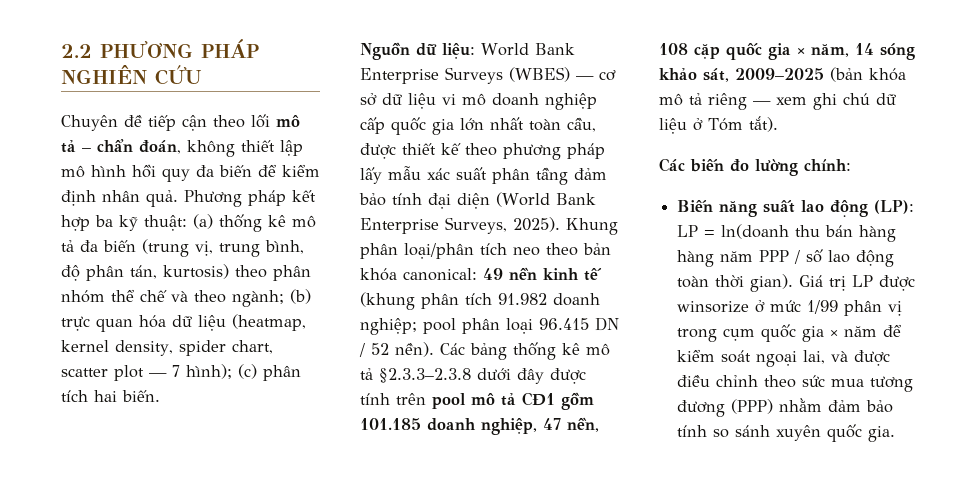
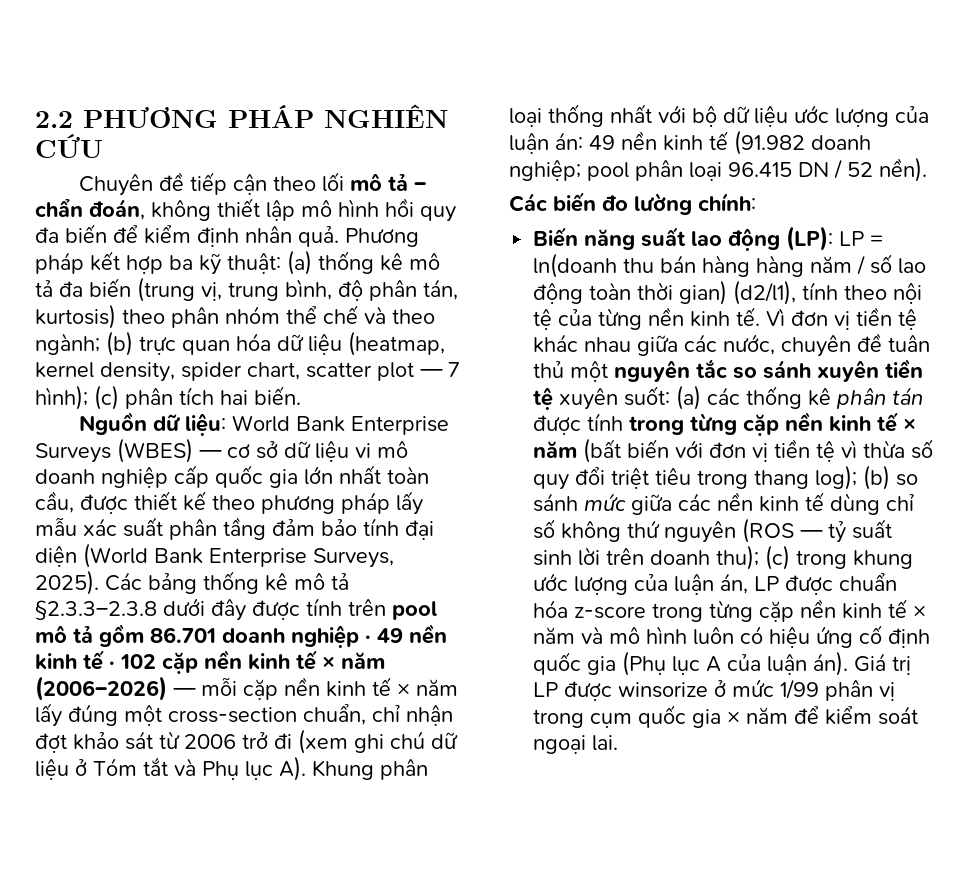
- Khung phân loại/phân tích neo theo bản khóa canonical: 49 nền kinh tế (khung phân tích 91.982 doanh nghiệp; pool phân loại 96.415 DN / 52 nền).
- Các bảng thống kê mô tả §2.3.3–2.3.8 dưới đây được tính trên pool mô tả CĐ1 gồm 101.185 doanh nghiệp, 47 nền, 108 cặp quốc gia × năm, 14 sóng khảo sát, 2009–2025 (bản khóa mô tả riêng — xem ghi chú dữ liệu ở Tóm tắt).
+ Các bảng thống kê mô tả §2.3.3–2.3.8 dưới đây được tính trên pool mô tả gồm 86.701 doanh nghiệp · 49 nền kinh tế · 102 cặp nền kinh tế × năm (2006–2026) — mỗi cặp nền kinh tế × năm lấy đúng một cross-section chuẩn, chỉ nhận đợt khảo sát từ 2006 trở đi (xem ghi chú dữ liệu ở Tóm tắt và Phụ lục A). Khung phân loại thống nhất với bộ dữ liệu ước lượng của luận án: 49 nền kinh tế (91.982 doanh nghiệp; pool phân loại 96.415 DN / 52 nền).
- Biến năng suất lao động (LP): LP = ln(doanh thu bán hàng hàng năm PPP / số lao động toàn thời gian).
+ Biến năng suất lao động (LP): LP = ln(doanh thu bán hàng hàng năm / số lao động toàn thời gian) (d2/l1), tính theo nội tệ của từng nền kinh tế. Vì đơn vị tiền tệ khác nhau giữa các nước, chuyên đề tuân thủ một nguyên tắc so sánh xuyên tiền tệ xuyên suốt: (a) các thống kê phân tán được tính trong từng cặp nền kinh tế × năm (bất biến với đơn vị tiền tệ vì thừa số quy đổi triệt tiêu trong thang log); (b) so sánh mức giữa các nền kinh tế dùng chỉ số không thứ nguyên (ROS — tỷ suất sinh lời trên doanh thu); (c) trong khung ước lượng của luận án, LP được chuẩn hóa z-score trong từng cặp nền kinh tế × năm và mô hình luôn có hiệu ứng cố định quốc gia (Phụ lục A của luận án).
- Giá trị LP được winsorize ở mức 1/99 phân vị trong cụm quốc gia × năm để kiểm soát ngoại lai, và được điều chỉnh theo sức mua tương đương (PPP) nhằm đảm bảo tính so sánh xuyên quốc gia.
+ Giá trị LP được winsorize ở mức 1/99 phân vị trong cụm quốc gia × năm để kiểm soát ngoại lai.

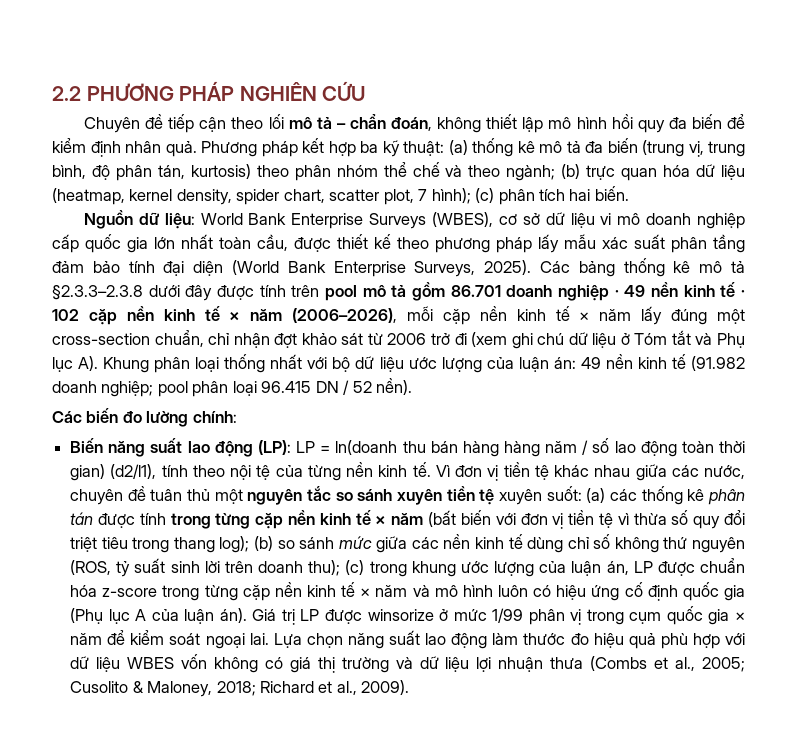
- Phương pháp kết hợp ba kỹ thuật: (a) thống kê mô tả đa biến (trung vị, trung bình, độ phân tán, kurtosis) theo phân nhóm thể chế và theo ngành; (b) trực quan hóa dữ liệu (heatmap, kernel density, spider chart, scatter plot — 7 hình); (c) phân tích hai biến.
+ Phương pháp kết hợp ba kỹ thuật: (a) thống kê mô tả đa biến (trung vị, trung bình, độ phân tán, kurtosis) theo phân nhóm thể chế và theo ngành; (b) trực quan hóa dữ liệu (heatmap, kernel density, spider chart, scatter plot, 7 hình); (c) phân tích hai biến.
- Nguồn dữ liệu: World Bank Enterprise Surveys (WBES) — cơ sở dữ liệu vi mô doanh nghiệp cấp quốc gia lớn nhất toàn cầu, được thiết kế theo phương pháp lấy mẫu xác suất phân tầng đảm bảo tính đại diện (World Bank Enterprise Surveys, 2025).
+ Nguồn dữ liệu: World Bank Enterprise Surveys (WBES), cơ sở dữ liệu vi mô doanh nghiệp cấp quốc gia lớn nhất toàn cầu, được thiết kế theo phương pháp lấy mẫu xác suất phân tầng đảm bảo tính đại diện (World Bank Enterprise Surveys, 2025).
- Các bảng thống kê mô tả §2.3.3–2.3.8 dưới đây được tính trên pool mô tả gồm 86.701 doanh nghiệp · 49 nền kinh tế · 102 cặp nền kinh tế × năm (2006–2026) — mỗi cặp nền kinh tế × năm lấy đúng một cross-section chuẩn, chỉ nhận đợt khảo sát từ 2006 trở đi (xem ghi chú dữ liệu ở Tóm tắt và Phụ lục A). Khung phân loại thống nhất với bộ dữ liệu ước lượng của luận án:
+ Các bảng thống kê mô tả §2.3.3–2.3.8 dưới đây được tính trên pool mô tả gồm 86.701 doanh nghiệp · 49 nền kinh tế · 102 cặp nền kinh tế × năm (2006–2026), mỗi cặp nền kinh tế × năm lấy đúng một cross-section chuẩn, chỉ nhận đợt khảo sát từ 2006 trở đi (xem ghi chú dữ liệu ở Tóm tắt và Phụ lục A). Khung phân loại thống nhất với bộ dữ liệu ước lượng của luận án:
- (b) so sánh mức giữa các nền kinh tế dùng chỉ số không thứ nguyên (ROS — tỷ suất sinh lời trên doanh thu);
+ (b) so sánh mức giữa các nền kinh tế dùng chỉ số không thứ nguyên (ROS, tỷ suất sinh lời trên doanh thu);
+ Lựa chọn năng suất lao động làm thước đo hiệu quả phù hợp với dữ liệu WBES vốn không có giá thị trường và dữ liệu lợi nhuận thưa (Combs et al., 2005; Cusolito & Maloney, 2018; Richard et al., 2009).

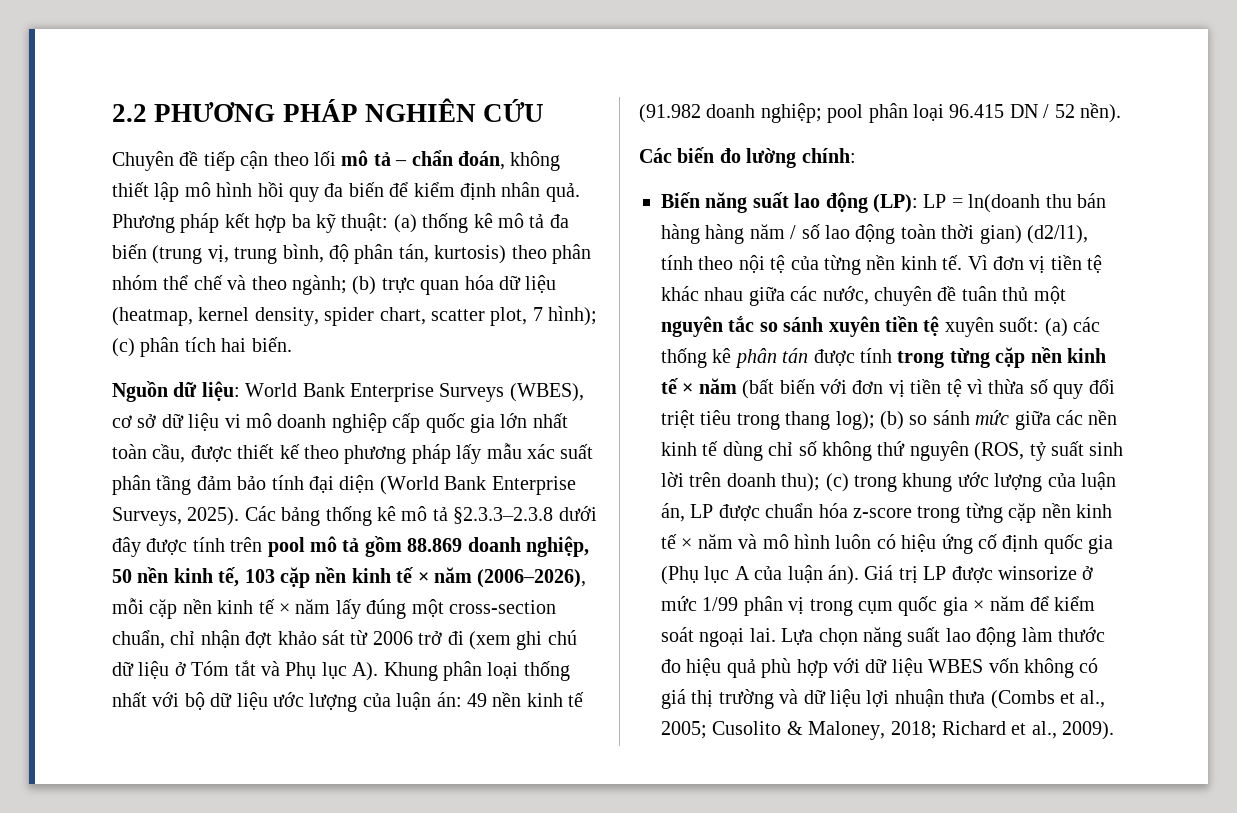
- Các bảng thống kê mô tả §2.3.3–2.3.8 dưới đây được tính trên pool mô tả gồm 86.701 doanh nghiệp · 49 nền kinh tế · 102 cặp nền kinh tế × năm (2006–2026), mỗi cặp nền kinh tế × năm lấy đúng một cross-section chuẩn, chỉ nhận đợt khảo sát từ 2006 trở đi (xem ghi chú dữ liệu ở Tóm tắt và Phụ lục A). Khung phân loại thống nhất với bộ dữ liệu ước lượng của luận án:
+ Các bảng thống kê mô tả §2.3.3–2.3.8 dưới đây được tính trên pool mô tả gồm 88.869 doanh nghiệp, 50 nền kinh tế, 103 cặp nền kinh tế × năm (2006–2026), mỗi cặp nền kinh tế × năm lấy đúng một cross-section chuẩn, chỉ nhận đợt khảo sát từ 2006 trở đi (xem ghi chú dữ liệu ở Tóm tắt và Phụ lục A). Khung phân loại thống nhất với bộ dữ liệu ước lượng của luận án:

